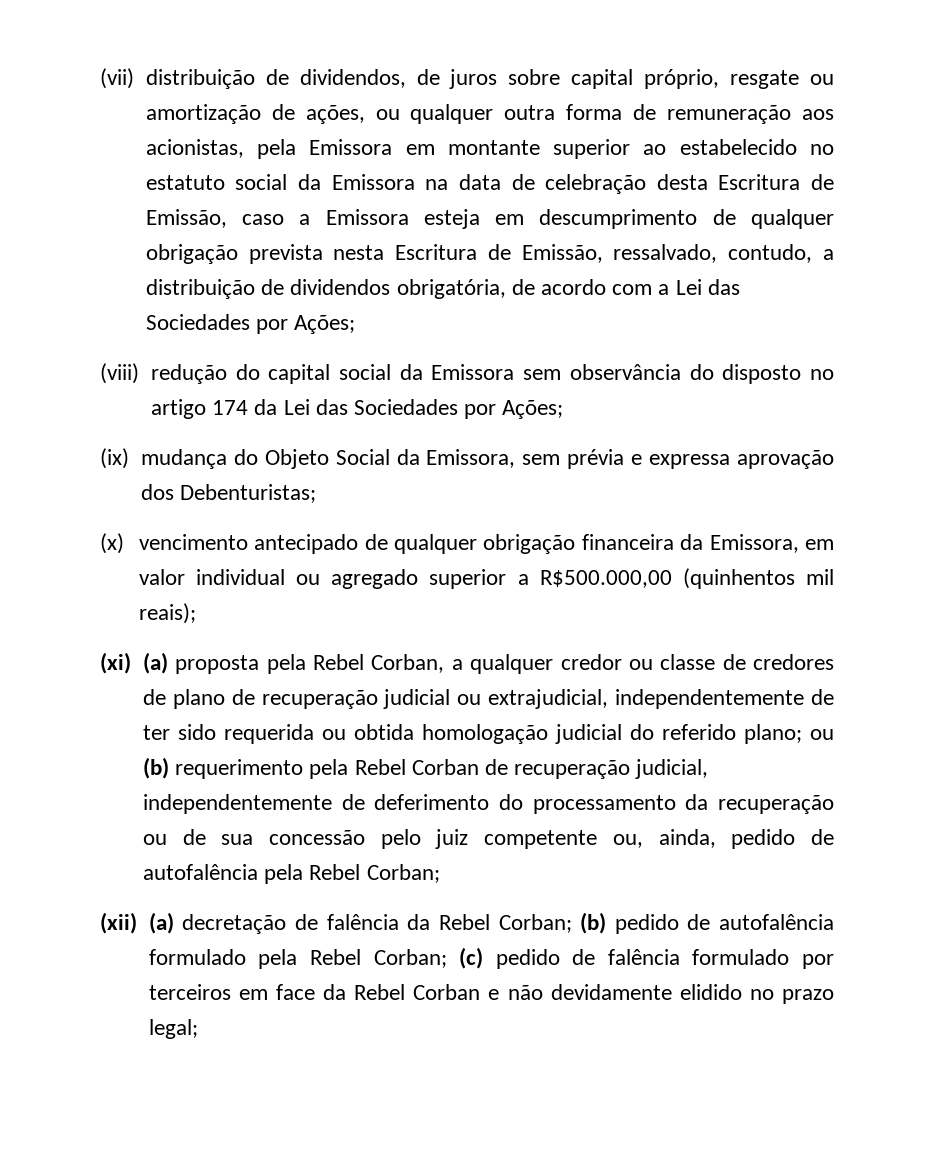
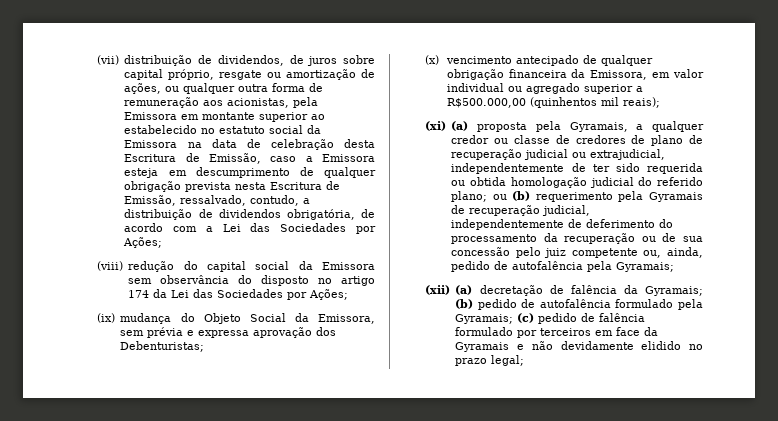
- (xi) (a) proposta pela Rebel Corban, a qualquer credor ou classe de credores de plano de recuperação judicial ou extrajudicial, independentemente de ter sido requerida ou obtida homologação judicial do referido plano; ou (b) requerimento pela Rebel Corban de recuperação judicial, independentemente de deferimento do processamento da recuperação ou de sua concessão pelo juiz competente ou, ainda, pedido de autofalência pela Rebel Corban;
+ (xi) (a) proposta pela Gyramais, a qualquer credor ou classe de credores de plano de recuperação judicial ou extrajudicial, independentemente de ter sido requerida ou obtida homologação judicial do referido plano; ou (b) requerimento pela Gyramais de recuperação judicial, independentemente de deferimento do processamento da recuperação ou de sua concessão pelo juiz competente ou, ainda, pedido de autofalência pela Gyramais;
- (xii) (a) decretação de falência da Rebel Corban; (b) pedido de autofalência formulado pela Rebel Corban; (c) pedido de falência formulado por terceiros em face da Rebel Corban e não devidamente elidido no prazo legal;
+ (xii) (a) decretação de falência da Gyramais; (b) pedido de autofalência formulado pela Gyramais; (c) pedido de falência formulado por terceiros em face da Gyramais e não devidamente elidido no prazo legal;

